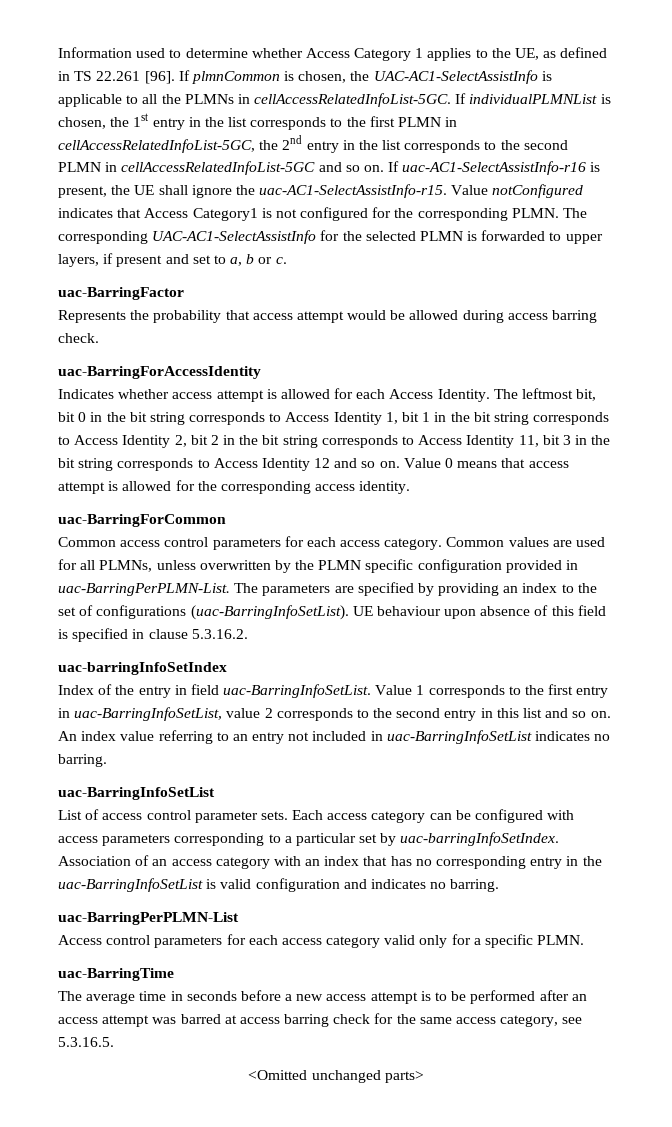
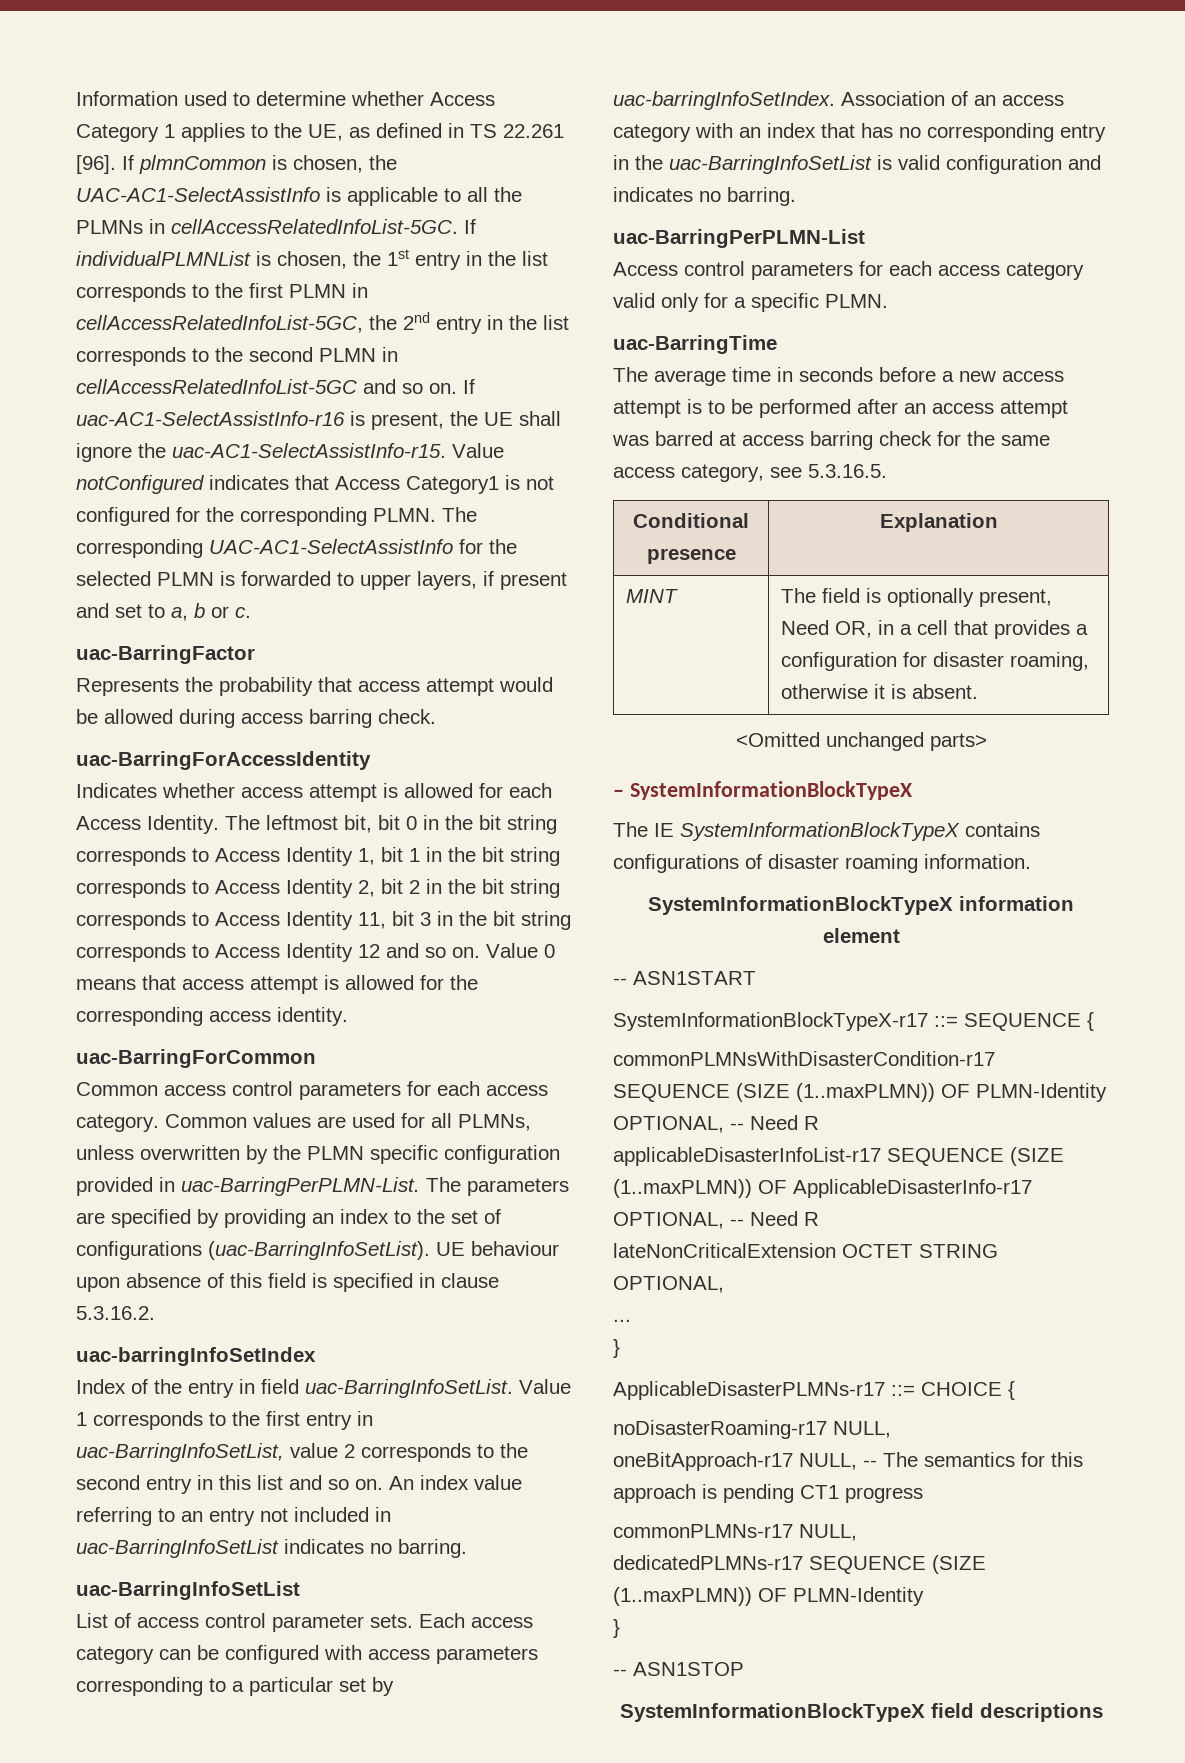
+ Conditional presence | Explanation
+ MINT | The field is optionally present, Need OR, in a cell that provides a configuration for disaster roaming, otherwise it is absent.
  <Omitted unchanged parts>
+ – SystemInformationBlockTypeX
+ The IE SystemInformationBlockTypeX contains configurations of disaster roaming information.
+ SystemInformationBlockTypeX information element
+ -- ASN1START
+ SystemInformationBlockTypeX-r17 ::= SEQUENCE {
+ commonPLMNsWithDisasterCondition-r17 SEQUENCE (SIZE (1..maxPLMN)) OF PLMN-Identity OPTIONAL, -- Need R
+ applicableDisasterInfoList-r17 SEQUENCE (SIZE (1..maxPLMN)) OF ApplicableDisasterInfo-r17 OPTIONAL, -- Need R
+ lateNonCriticalExtension OCTET STRING OPTIONAL,
+ ...
+ }
+ ApplicableDisasterPLMNs-r17 ::= CHOICE {
+ noDisasterRoaming-r17 NULL,
+ oneBitApproach-r17 NULL, -- The semantics for this approach is pending CT1 progress
+ commonPLMNs-r17 NULL,
+ dedicatedPLMNs-r17 SEQUENCE (SIZE (1..maxPLMN)) OF PLMN-Identity
+ }
+ -- ASN1STOP
+ SystemInformationBlockTypeX field descriptions

